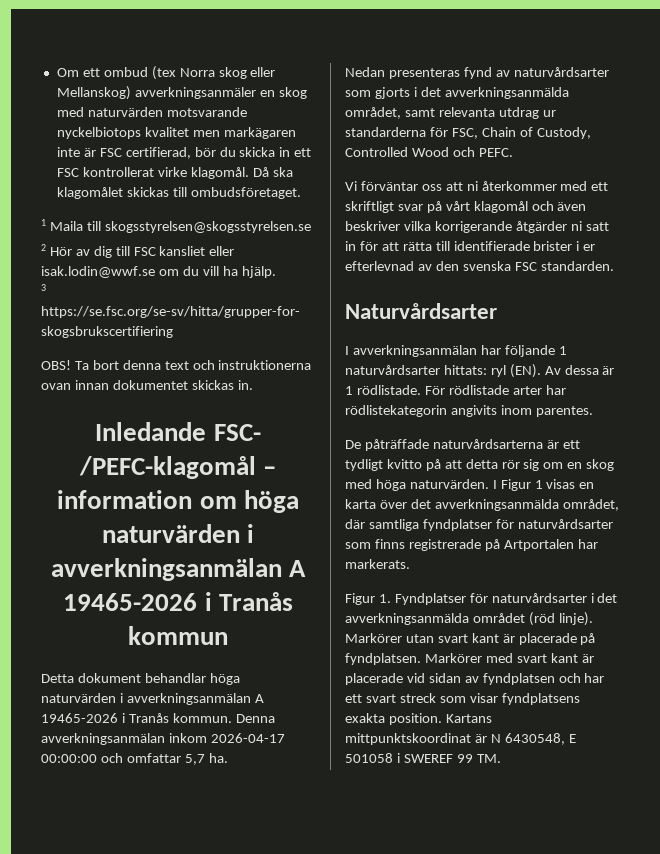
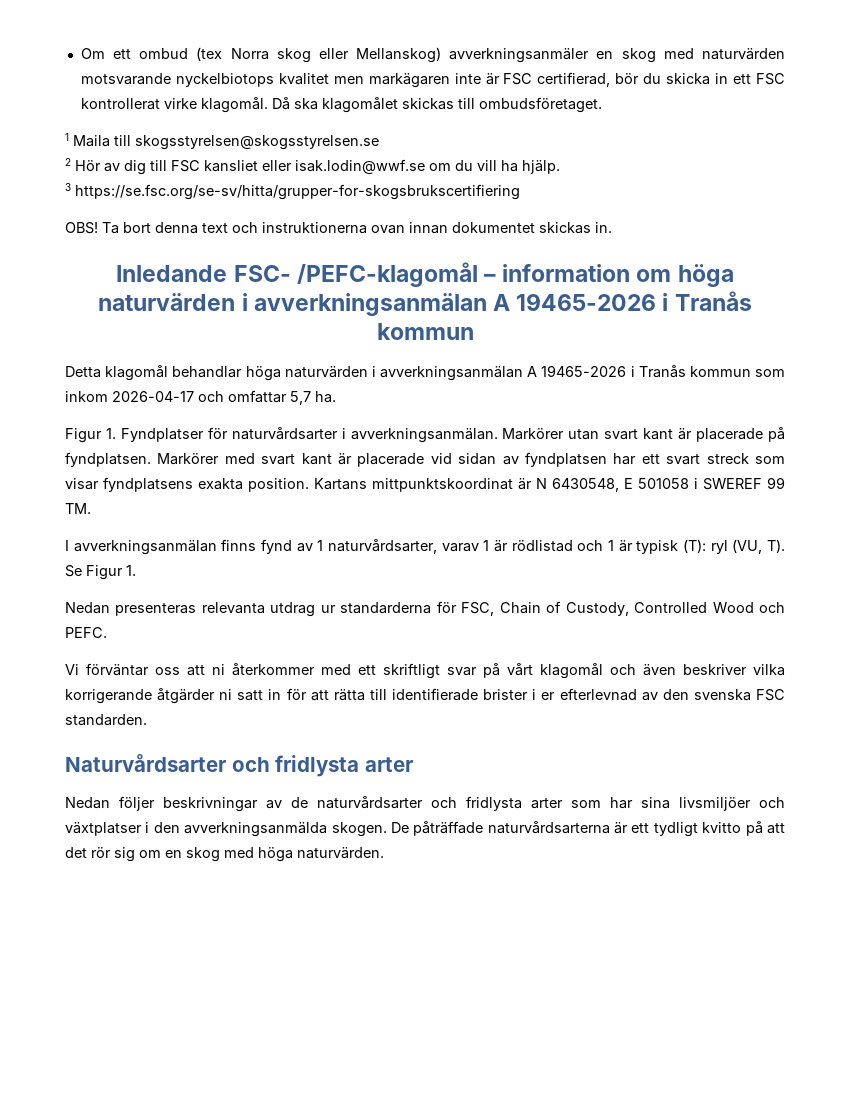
- Detta dokument behandlar höga naturvärden i avverkningsanmälan A 19465-2026 i Tranås kommun. Denna avverkningsanmälan inkom 2026-04-17 00:00:00 och omfattar 5,7 ha.
+ Detta klagomål behandlar höga naturvärden i avverkningsanmälan A 19465-2026 i Tranås kommun som inkom 2026-04-17 och omfattar 5,7 ha.
- Nedan presenteras fynd av naturvårdsarter som gjorts i det avverkningsanmälda området, samt relevanta utdrag ur standarderna för FSC, Chain of Custody, Controlled Wood och PEFC.
+ Figur 1. Fyndplatser för naturvårdsarter i avverkningsanmälan. Markörer utan svart kant är placerade på fyndplatsen. Markörer med svart kant är placerade vid sidan av fyndplatsen har ett svart streck som visar fyndplatsens exakta position. Kartans mittpunktskoordinat är N 6430548, E 501058 i SWEREF 99 TM.
+ I avverkningsanmälan finns fynd av 1 naturvårdsarter, varav 1 är rödlistad och 1 är typisk (T): ryl (VU, T). Se Figur 1.
+ Nedan presenteras relevanta utdrag ur standarderna för FSC, Chain of Custody, Controlled Wood och PEFC.
- Naturvårdsarter
- I avverkningsanmälan har följande 1 naturvårdsarter hittats: ryl (EN). Av dessa är 1 rödlistade. För rödlistade arter har rödlistekategorin angivits inom parentes.
- De påträffade naturvårdsarterna är ett tydligt kvitto på att detta rör sig om en skog med höga naturvärden. I Figur 1 visas en karta över det avverkningsanmälda området, där samtliga fyndplatser för naturvårdsarter som finns registrerade på Artportalen har markerats.
- Figur 1. Fyndplatser för naturvårdsarter i det avverkningsanmälda området (röd linje). Markörer utan svart kant är placerade på fyndplatsen. Markörer med svart kant är placerade vid sidan av fyndplatsen och har ett svart streck som visar fyndplatsens exakta position. Kartans mittpunktskoordinat är N 6430548, E 501058 i SWEREF 99 TM.
+ Naturvårdsarter och fridlysta arter
+ Nedan följer beskrivningar av de naturvårdsarter och fridlysta arter som har sina livsmiljöer och växtplatser i den avverkningsanmälda skogen. De påträffade naturvårdsarterna är ett tydligt kvitto på att det rör sig om en skog med höga naturvärden.

